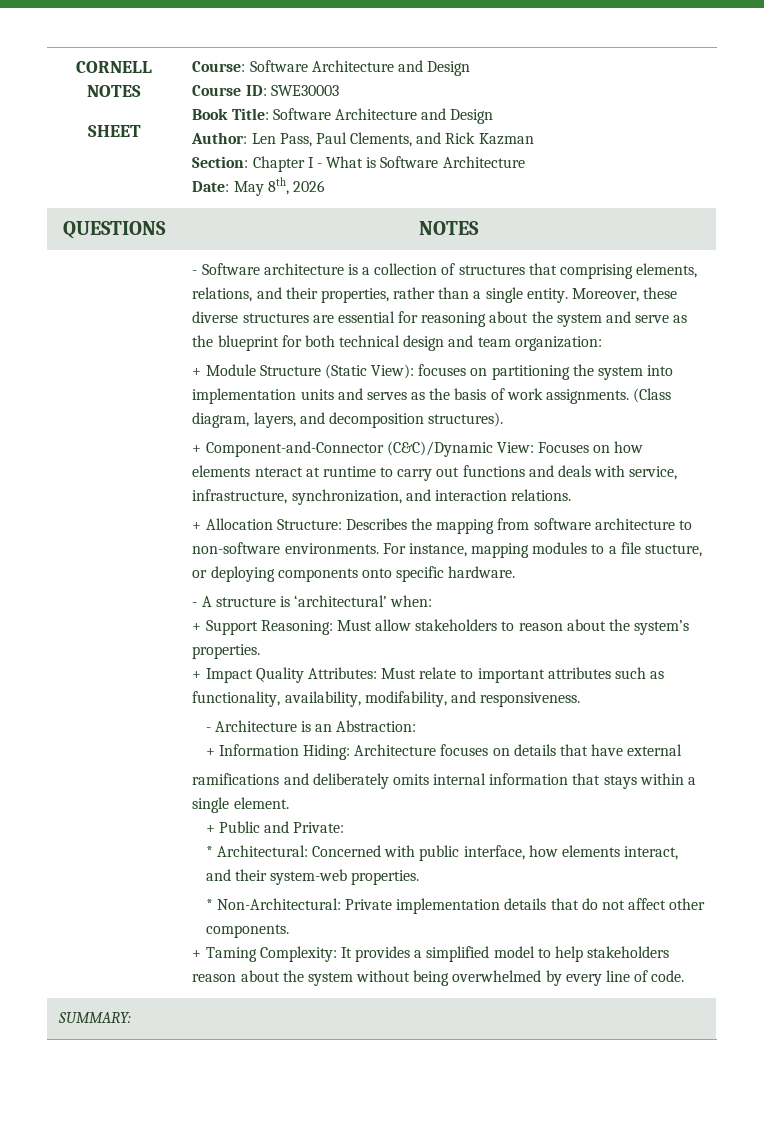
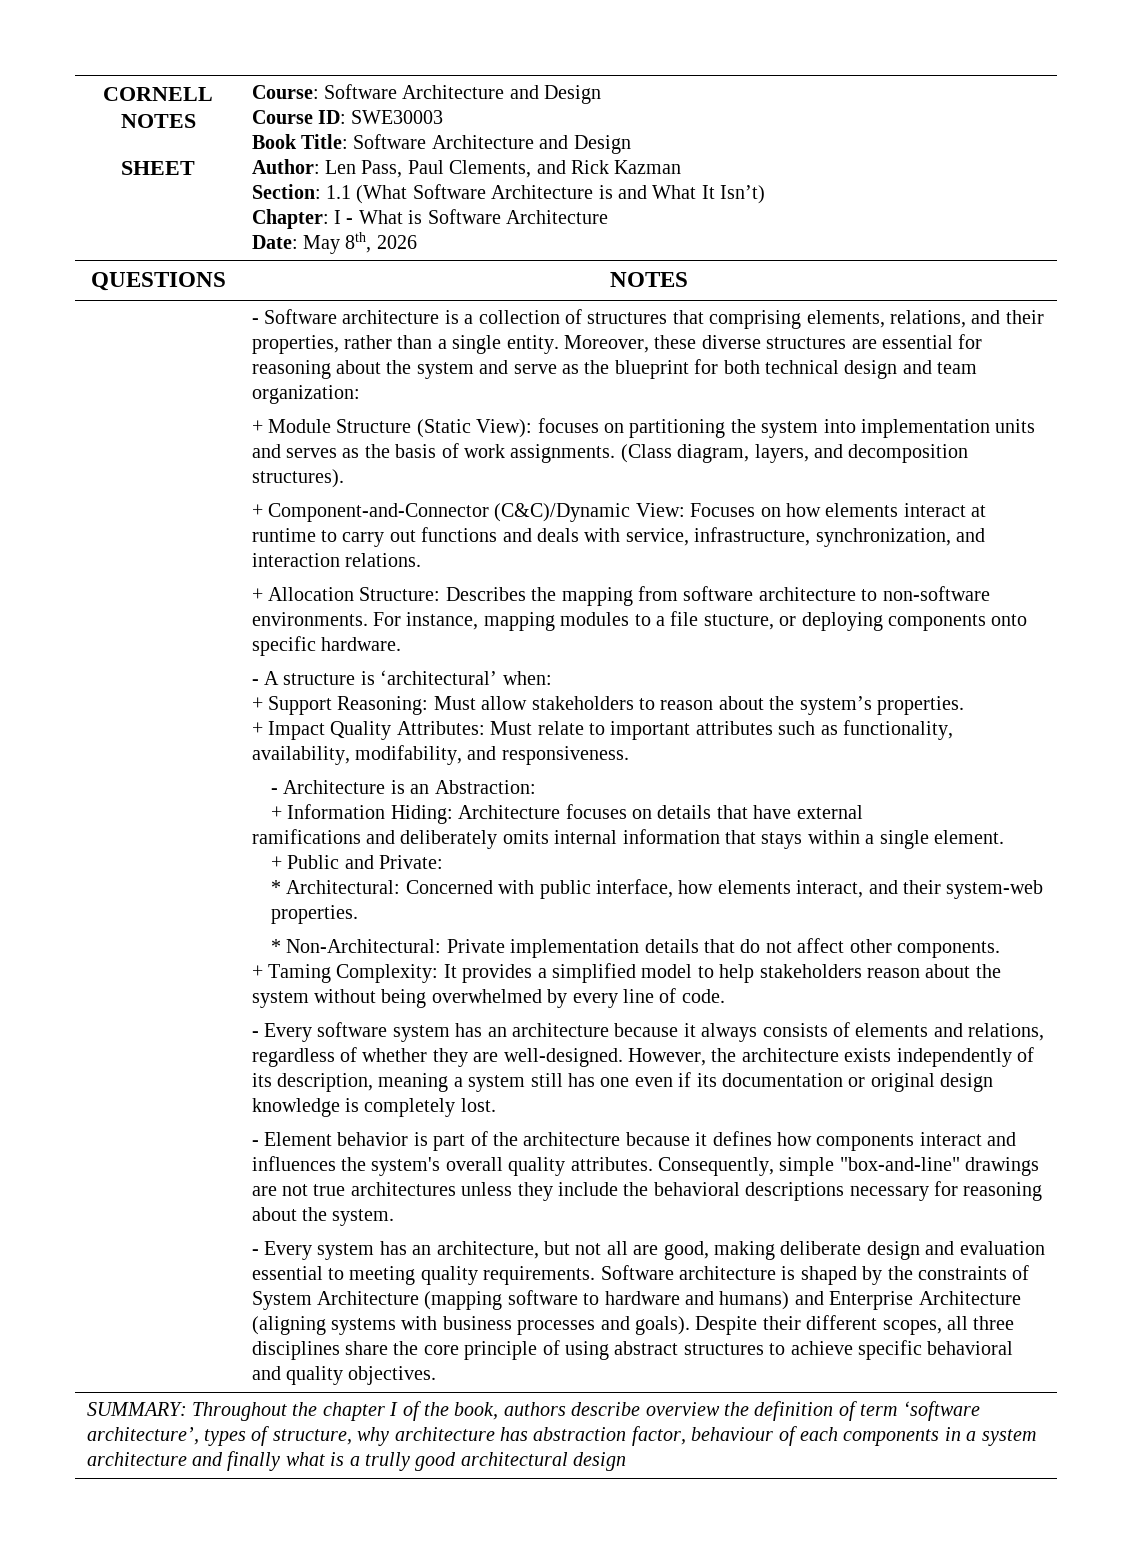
- Section: Chapter I - What is Software Architecture
+ Section: 1.1 (What Software Architecture is and What It Isn’t)
+ Chapter: I - What is Software Architecture
- + Component-and-Connector (C&C)/Dynamic View: Focuses on how elements nteract at runtime to carry out functions and deals with service, infrastructure, synchronization, and interaction relations.
+ + Component-and-Connector (C&C)/Dynamic View: Focuses on how elements interact at runtime to carry out functions and deals with service, infrastructure, synchronization, and interaction relations.
- SUMMARY:
+ - Every software system has an architecture because it always consists of elements and relations, regardless of whether they are well-designed. However, the architecture exists independently of its description, meaning a system still has one even if its documentation or original design knowledge is completely lost.
+ - Element behavior is part of the architecture because it defines how components interact and influences the system's overall quality attributes. Consequently, simple "box-and-line" drawings are not true architectures unless they include the behavioral descriptions necessary for reasoning about the system.
+ - Every system has an architecture, but not all are good, making deliberate design and evaluation essential to meeting quality requirements. Software architecture is shaped by the constraints of System Architecture (mapping software to hardware and humans) and Enterprise Architecture (aligning systems with business processes and goals). Despite their different scopes, all three disciplines share the core principle of using abstract structures to achieve specific behavioral and quality objectives.
+ SUMMARY: Throughout the chapter I of the book, authors describe overview the definition of term ‘software architecture’, types of structure, why architecture has abstraction factor, behaviour of each components in a system architecture and finally what is a trully good architectural design

